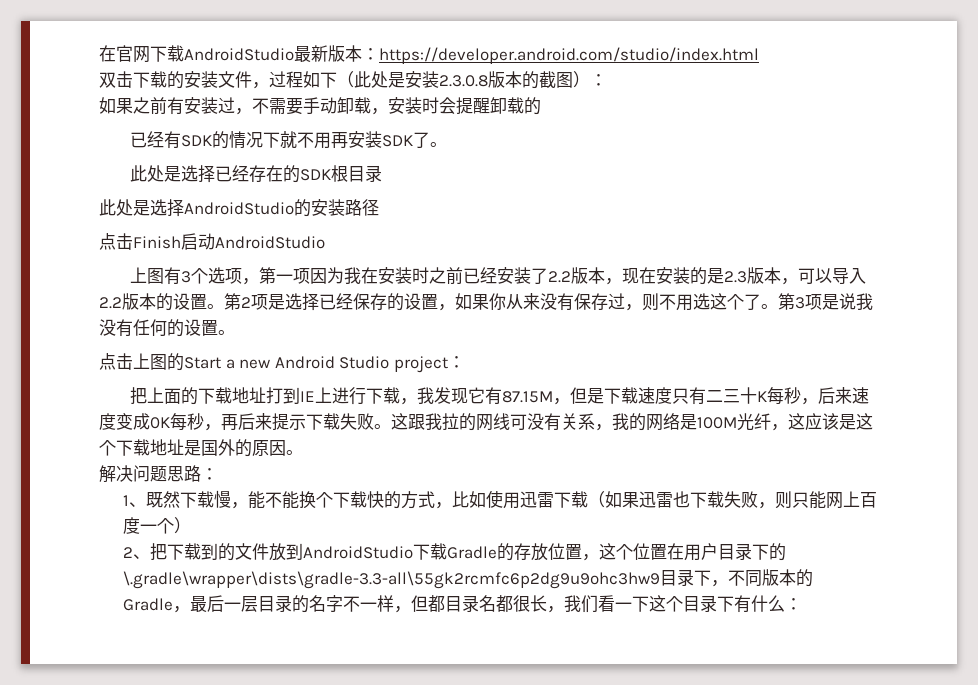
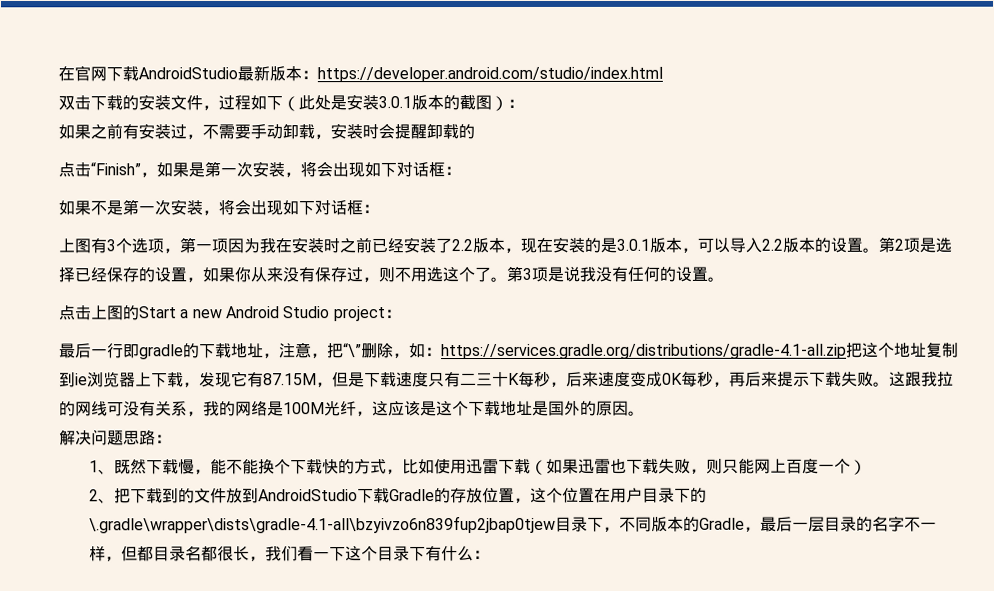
- 双击下载的安装文件，过程如下（此处是安装2.3.0.8版本的截图）：
+ 双击下载的安装文件，过程如下（此处是安装3.0.1版本的截图）：
- 已经有SDK的情况下就不用再安装SDK了。
- 此处是选择已经存在的SDK根目录
- 此处是选择AndroidStudio的安装路径
- 点击Finish启动AndroidStudio
+ 点击“Finish”，如果是第一次安装，将会出现如下对话框：
+ 如果不是第一次安装，将会出现如下对话框：
- 上图有3个选项，第一项因为我在安装时之前已经安装了2.2版本，现在安装的是2.3版本，可以导入2.2版本的设置。
+ 上图有3个选项，第一项因为我在安装时之前已经安装了2.2版本，现在安装的是3.0.1版本，可以导入2.2版本的设置。
- 把上面的下载地址打到IE上进行下载，我发现它有87.15M，但是下载速度只有二三十K每秒，后来速度变成0K每秒，再后来提示下载失败。
+ 最后一行即gradle的下载地址，注意，把“\”删除，如：https://services.gradle.org/distributions/gradle-4.1-all.zip把这个地址复制到ie浏览器上下载，发现它有87.15M，但是下载速度只有二三十K每秒，后来速度变成0K每秒，再后来提示下载失败。
- 2、把下载到的文件放到AndroidStudio下载Gradle的存放位置，这个位置在用户目录下的\.gradle\wrapper\dists\gradle-3.3-all\55gk2rcmfc6p2dg9u9ohc3hw9目录下，不同版本的Gradle，最后一层目录的名字不一样，但都目录名都很长，我们看一下这个目录下有什么：
+ 2、把下载到的文件放到AndroidStudio下载Gradle的存放位置，这个位置在用户目录下的\.gradle\wrapper\dists\gradle-4.1-all\bzyivzo6n839fup2jbap0tjew目录下，不同版本的Gradle，最后一层目录的名字不一样，但都目录名都很长，我们看一下这个目录下有什么：

